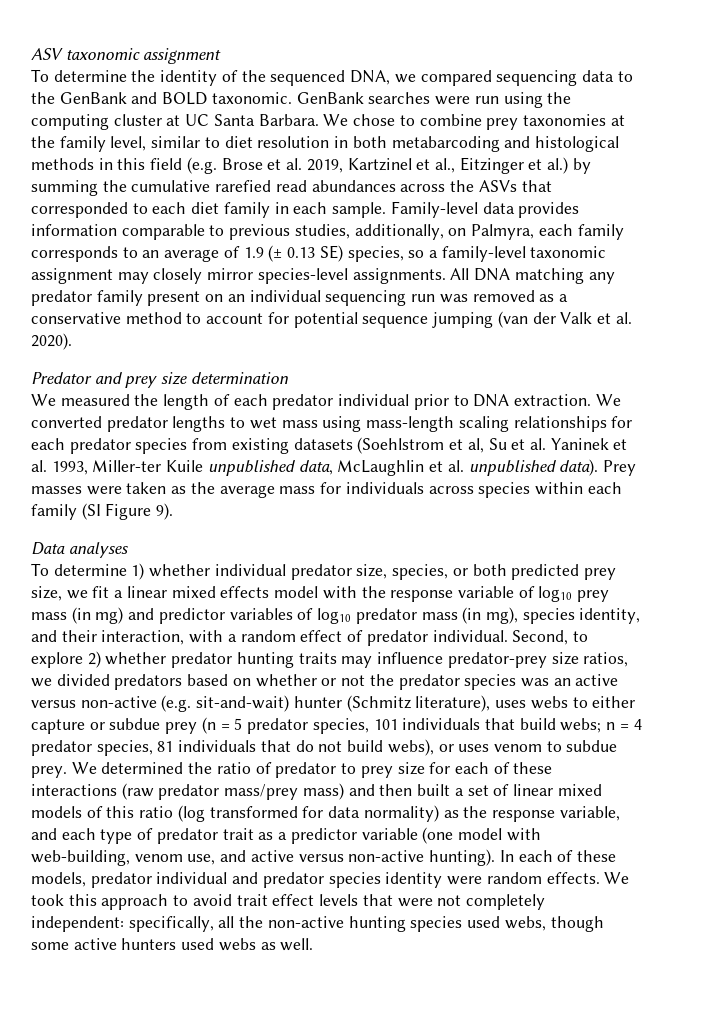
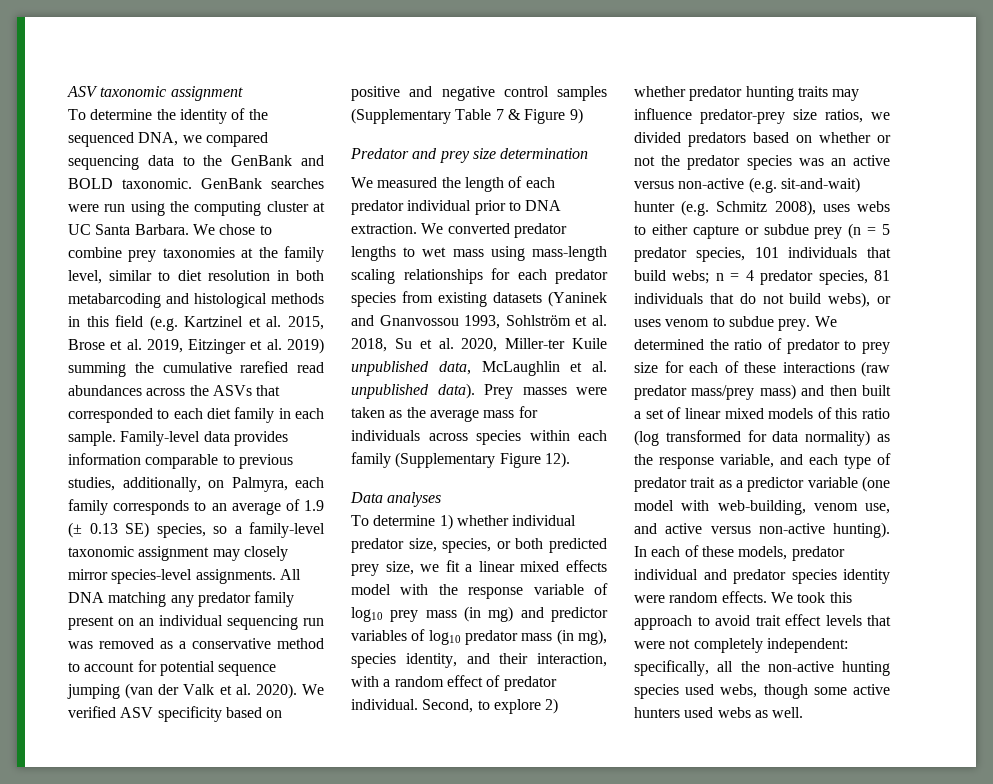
- We chose to combine prey taxonomies at the family level, similar to diet resolution in both metabarcoding and histological methods in this field (e.g. Brose et al. 2019, Kartzinel et al., Eitzinger et al.) by summing the cumulative rarefied read abundances across the ASVs that corresponded to each diet family in each sample.
+ We chose to combine prey taxonomies at the family level, similar to diet resolution in both metabarcoding and histological methods in this field (e.g. Kartzinel et al. 2015, Brose et al. 2019, Eitzinger et al. 2019) summing the cumulative rarefied read abundances across the ASVs that corresponded to each diet family in each sample.
+ We verified ASV specificity based on positive and negative control samples (Supplementary Table 7 & Figure 9)
- We converted predator lengths to wet mass using mass-length scaling relationships for each predator species from existing datasets (Soehlstrom et al, Su et al. Yaninek et al. 1993, Miller-ter Kuile unpublished data, McLaughlin et al. unpublished data).
+ We converted predator lengths to wet mass using mass-length scaling relationships for each predator species from existing datasets (Yaninek and Gnanvossou 1993, Sohlström et al. 2018, Su et al. 2020, Miller-ter Kuile unpublished data, McLaughlin et al. unpublished data).
- Prey masses were taken as the average mass for individuals across species within each family (SI Figure 9).
+ Prey masses were taken as the average mass for individuals across species within each family (Supplementary Figure 12).
- Second, to explore 2) whether predator hunting traits may influence predator-prey size ratios, we divided predators based on whether or not the predator species was an active versus non-active (e.g. sit-and-wait) hunter (Schmitz literature), uses webs to either capture or subdue prey (n = 5 predator species, 101 individuals that build webs;
+ Second, to explore 2) whether predator hunting traits may influence predator-prey size ratios, we divided predators based on whether or not the predator species was an active versus non-active (e.g. sit-and-wait) hunter (e.g. Schmitz 2008), uses webs to either capture or subdue prey (n = 5 predator species, 101 individuals that build webs;

